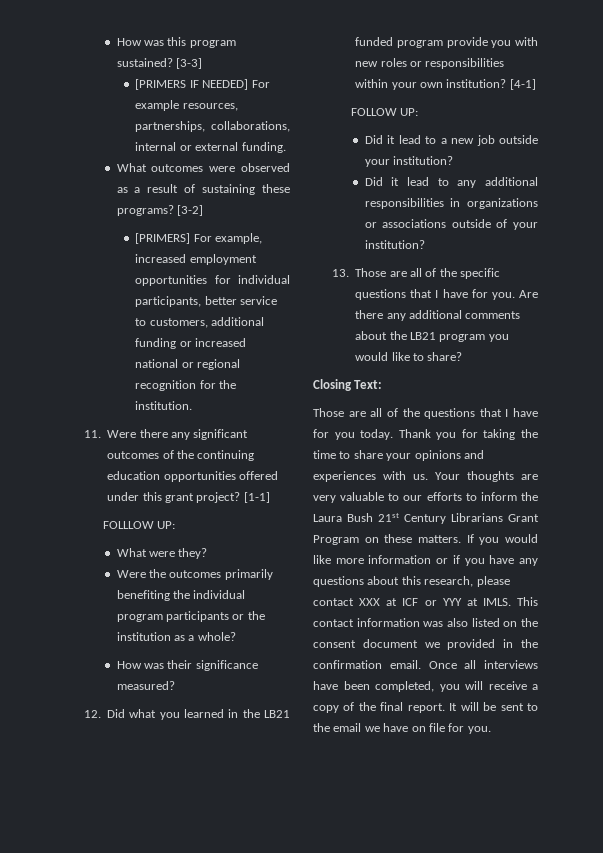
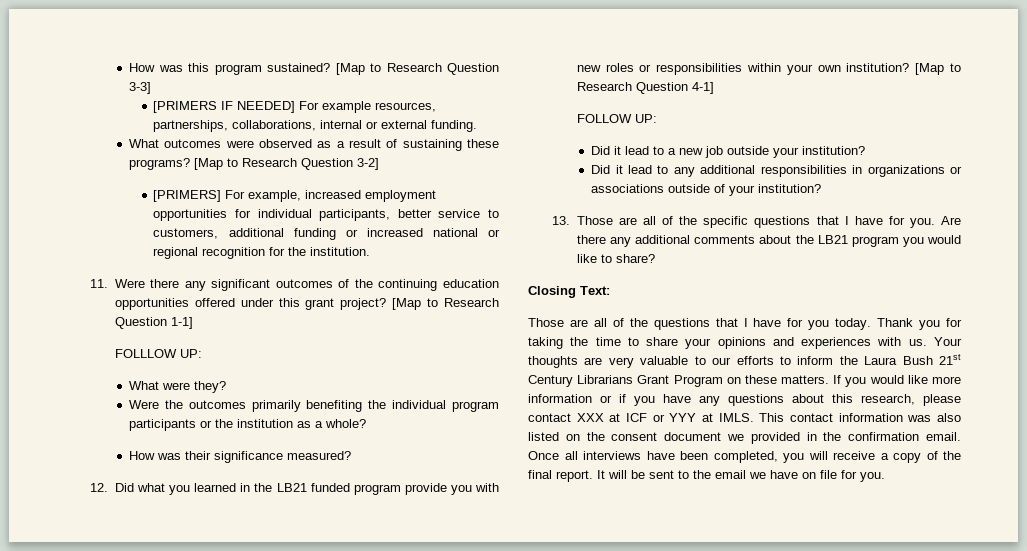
- [3-3]
+ [Map to Research Question 3-3]
- [3-2]
+ [Map to Research Question 3-2]
- [1-1]
+ [Map to Research Question 1-1]
- [4-1]
+ [Map to Research Question 4-1]

